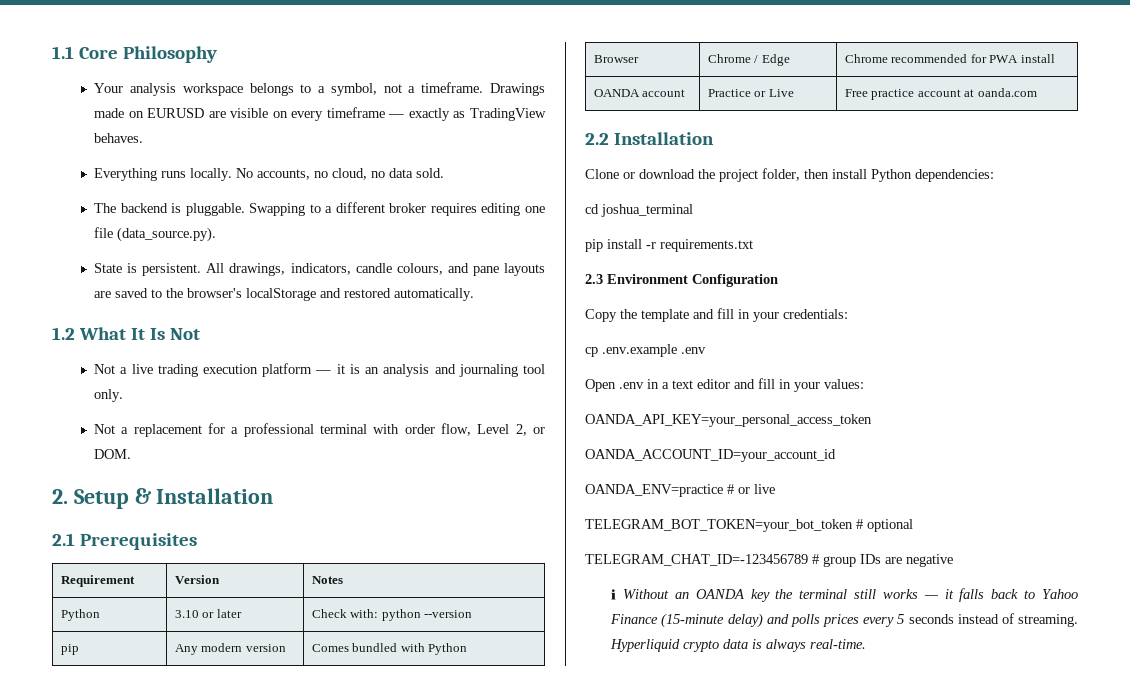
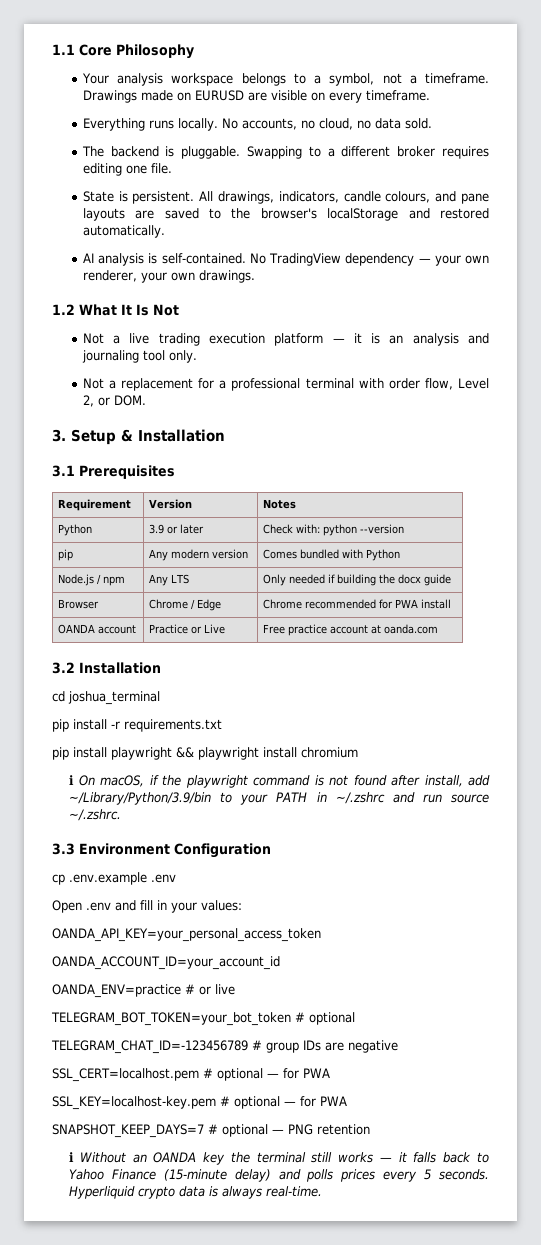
- Drawings made on EURUSD are visible on every timeframe — exactly as TradingView behaves.
+ Drawings made on EURUSD are visible on every timeframe.
- Swapping to a different broker requires editing one file (data_source.py).
+ Swapping to a different broker requires editing one file.
+ AI analysis is self-contained. No TradingView dependency — your own renderer, your own drawings.
- 2. Setup & Installation
+ 3. Setup & Installation
- 2.1 Prerequisites
+ 3.1 Prerequisites
- Python | 3.10 or later | Check with: python --version
+ Python | 3.9 or later | Check with: python --version
+ Node.js / npm | Any LTS | Only needed if building the docx guide
- 2.2 Installation
- Clone or download the project folder, then install Python dependencies:
+ 3.2 Installation
- 2.3 Environment Configuration
- Copy the template and fill in your credentials:
+ pip install playwright && playwright install chromium
+ ℹ On macOS, if the playwright command is not found after install, add ~/Library/Python/3.9/bin to your PATH in ~/.zshrc and run source ~/.zshrc.
+ 3.3 Environment Configuration
- Open .env in a text editor and fill in your values:
+ Open .env and fill in your values:
+ SSL_CERT=localhost.pem # optional — for PWA
+ SSL_KEY=localhost-key.pem # optional — for PWA
+ SNAPSHOT_KEEP_DAYS=7 # optional — PNG retention
- ℹ Without an OANDA key the terminal still works — it falls back to Yahoo Finance (15-minute delay) and polls prices every 5 seconds instead of streaming.
+ ℹ Without an OANDA key the terminal still works — it falls back to Yahoo Finance (15-minute delay) and polls prices every 5 seconds.

